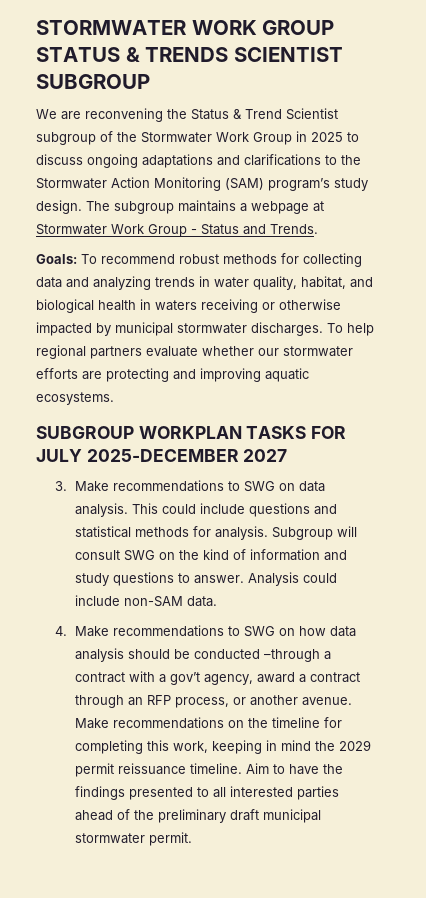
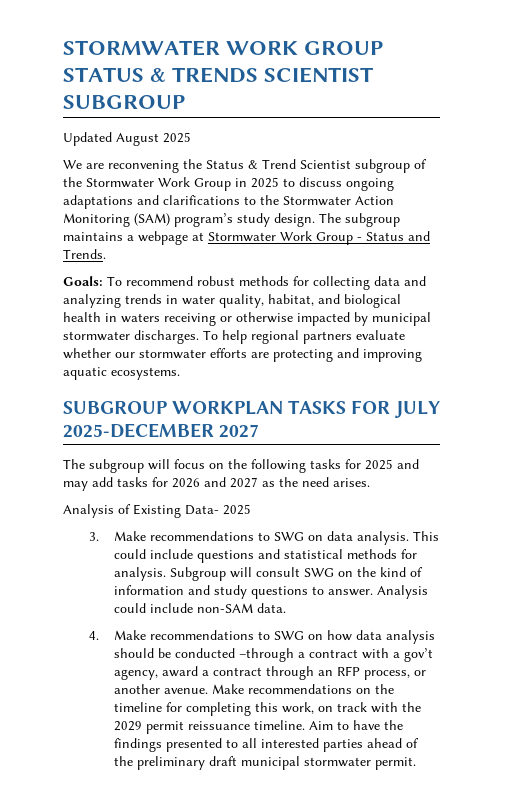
+ Updated August 2025
+ The subgroup will focus on the following tasks for 2025 and may add tasks for 2026 and 2027 as the need arises.
+ Analysis of Existing Data- 2025
- Make recommendations on the timeline for completing this work, keeping in mind the 2029 permit reissuance timeline.
+ Make recommendations on the timeline for completing this work, on track with the 2029 permit reissuance timeline.

